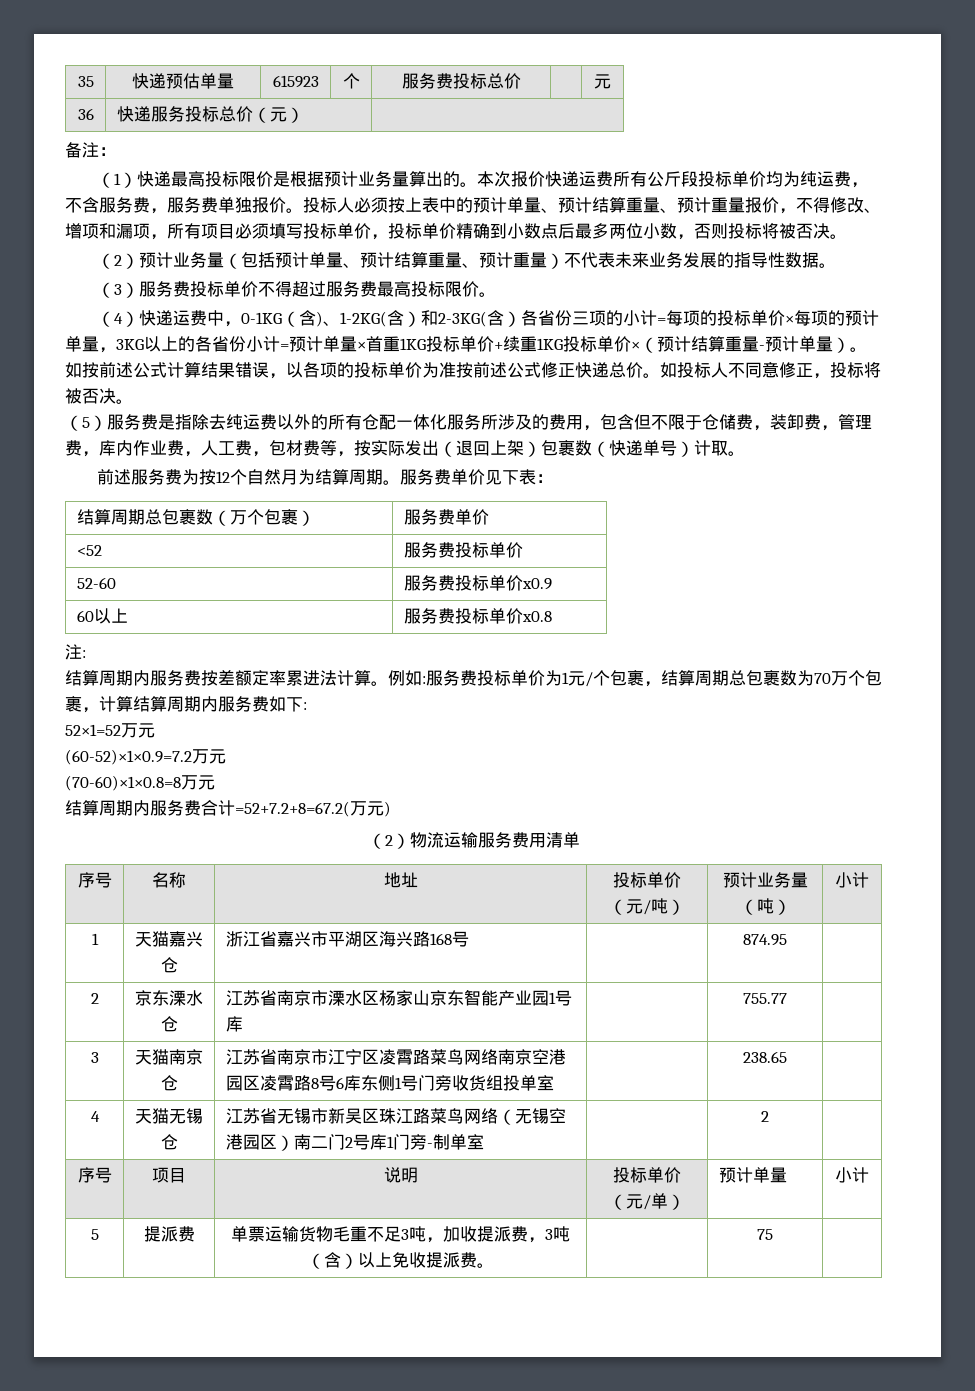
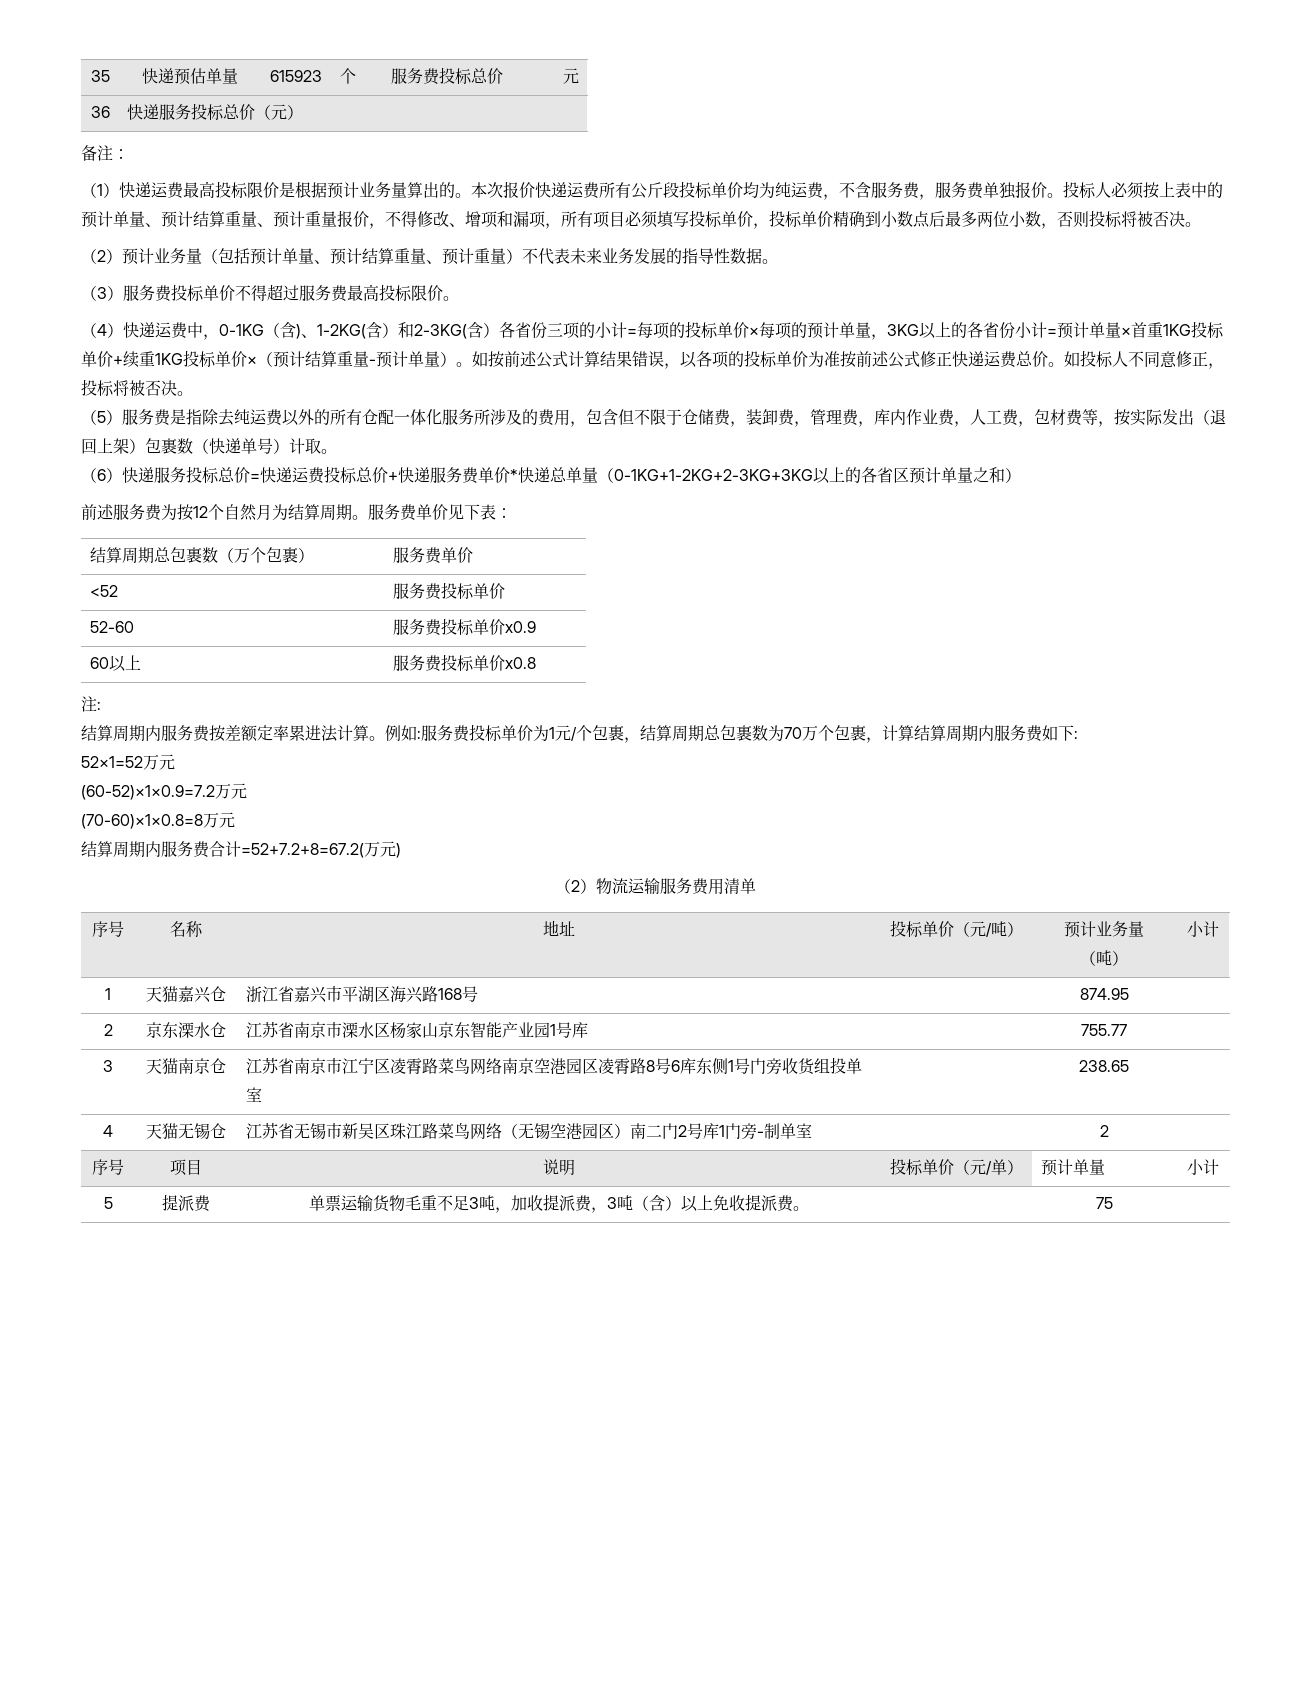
- （1）快递最高投标限价是根据预计业务量算出的。
+ （1）快递运费最高投标限价是根据预计业务量算出的。
- 如按前述公式计算结果错误，以各项的投标单价为准按前述公式修正快递总价。
+ 如按前述公式计算结果错误，以各项的投标单价为准按前述公式修正快递运费总价。
+ （6）快递服务投标总价=快递运费投标总价+快递服务费单价*快递总单量（0-1KG+1-2KG+2-3KG+3KG以上的各省区预计单量之和）

